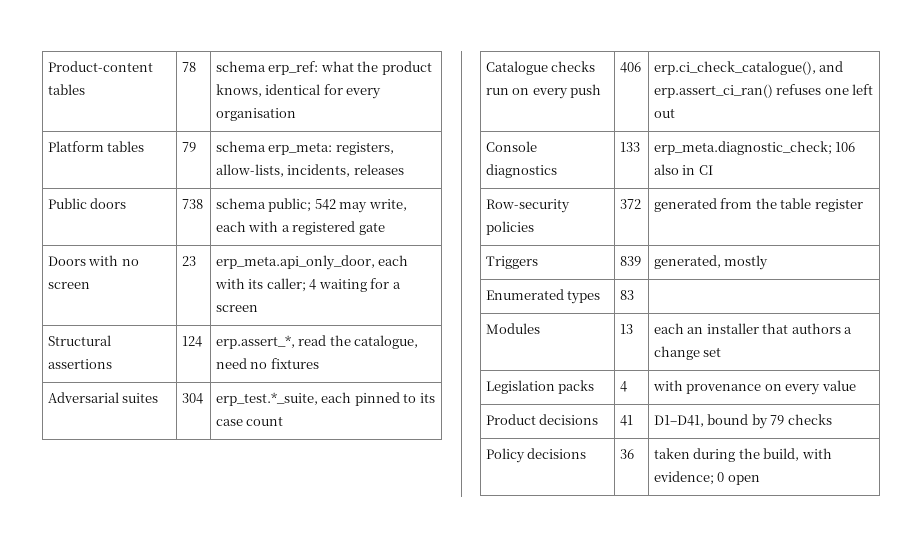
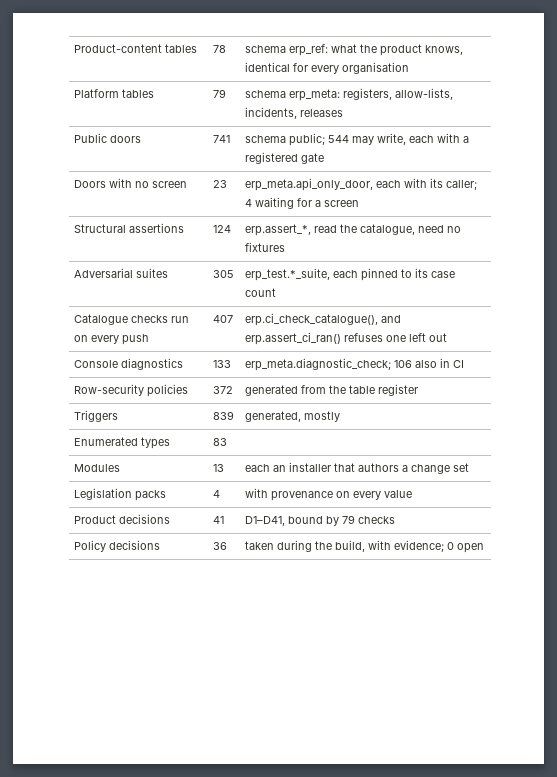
- Public doors | 738 | schema public; 542 may write, each with a registered gate
+ Public doors | 741 | schema public; 544 may write, each with a registered gate
- Adversarial suites | 304 | erp_test.*_suite, each pinned to its case count
+ Adversarial suites | 305 | erp_test.*_suite, each pinned to its case count
- Catalogue checks run on every push | 406 | erp.ci_check_catalogue(), and erp.assert_ci_ran() refuses one left out
+ Catalogue checks run on every push | 407 | erp.ci_check_catalogue(), and erp.assert_ci_ran() refuses one left out

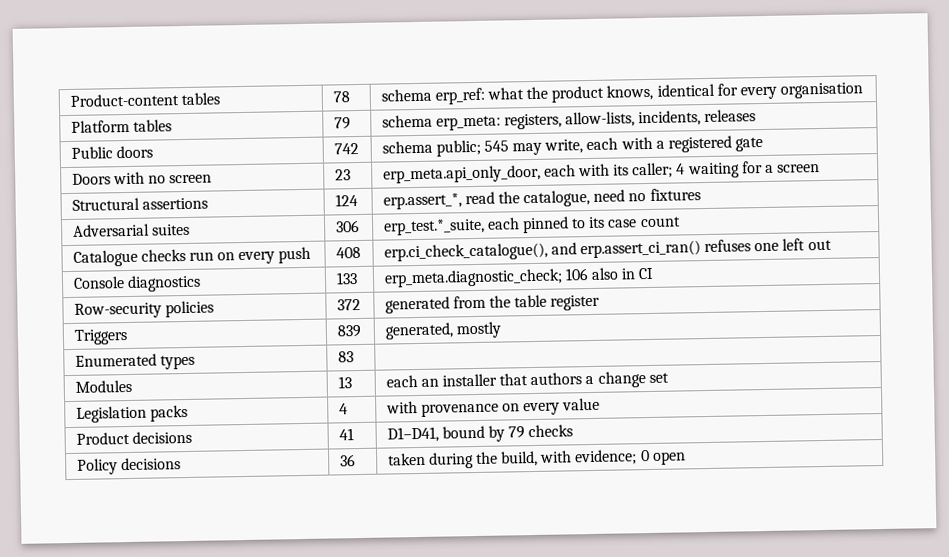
- Public doors | 741 | schema public; 544 may write, each with a registered gate
+ Public doors | 742 | schema public; 545 may write, each with a registered gate
- Adversarial suites | 305 | erp_test.*_suite, each pinned to its case count
+ Adversarial suites | 306 | erp_test.*_suite, each pinned to its case count
- Catalogue checks run on every push | 407 | erp.ci_check_catalogue(), and erp.assert_ci_ran() refuses one left out
+ Catalogue checks run on every push | 408 | erp.ci_check_catalogue(), and erp.assert_ci_ran() refuses one left out

